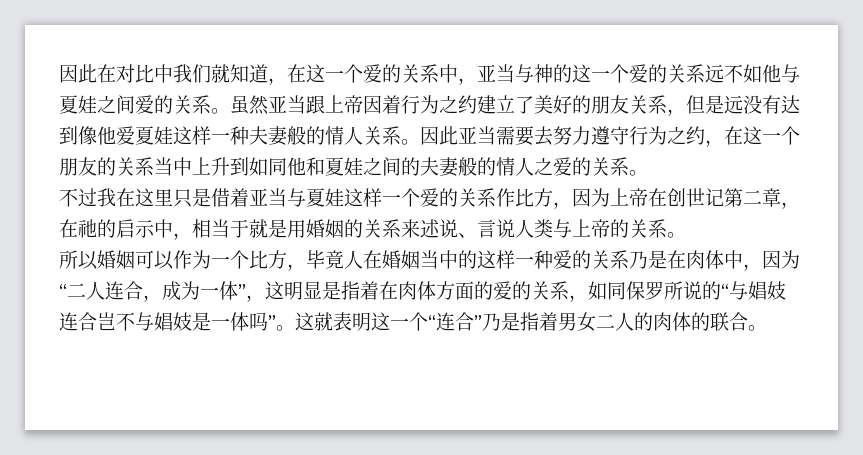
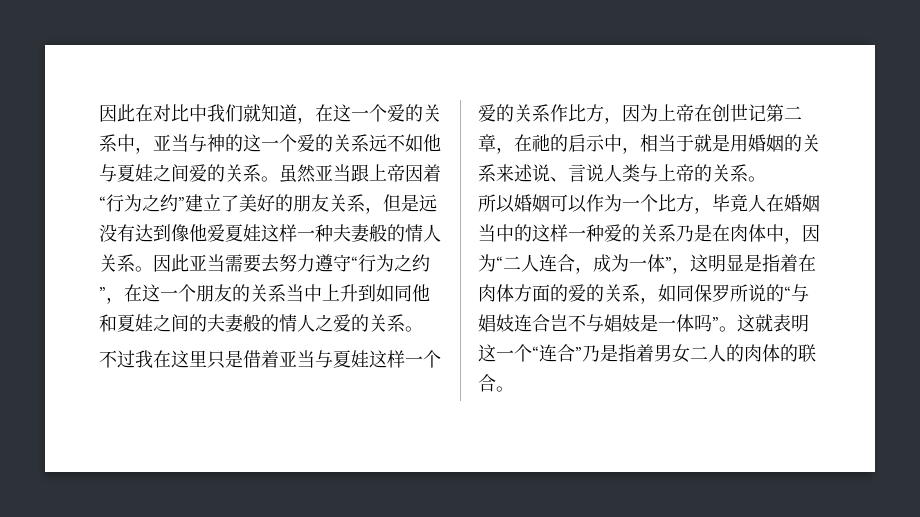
- 虽然亚当跟上帝因着行为之约建立了美好的朋友关系，但是远没有达到像他爱夏娃这样一种夫妻般的情人关系。
+ 虽然亚当跟上帝因着“行为之约”建立了美好的朋友关系，但是远没有达到像他爱夏娃这样一种夫妻般的情人关系。
- 因此亚当需要去努力遵守行为之约，在这一个朋友的关系当中上升到如同他和夏娃之间的夫妻般的情人之爱的关系。
+ 因此亚当需要去努力遵守“行为之约”，在这一个朋友的关系当中上升到如同他和夏娃之间的夫妻般的情人之爱的关系。

